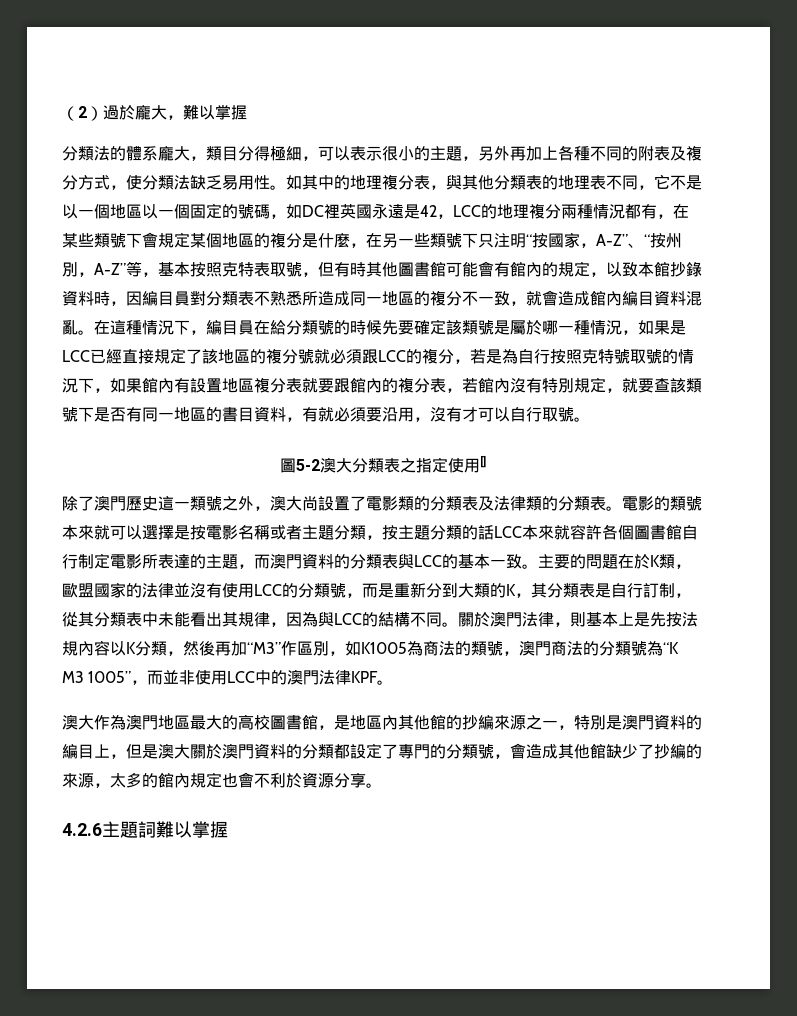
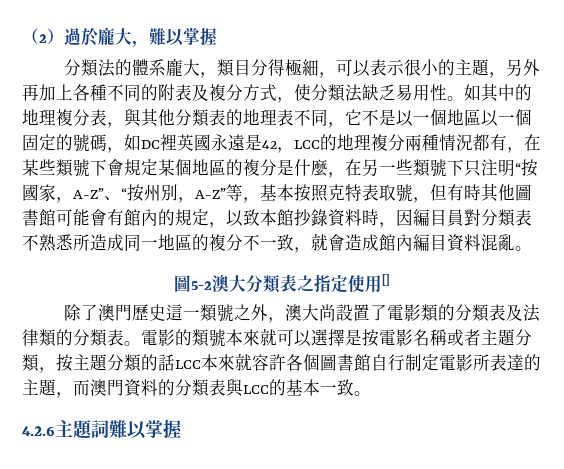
- 在這種情況下，編目員在給分類號的時候先要確定該類號是屬於哪一種情況，如果是LCC已經直接規定了該地區的複分號就必須跟LCC的複分，若是為自行按照克特號取號的情況下，如果館內有設置地區複分表就要跟館內的複分表，若館內沒有特別規定，就要查該類號下是否有同一地區的書目資料，有就必須要沿用，沒有才可以自行取號。
- 主要的問題在於K類，歐盟國家的法律並沒有使用LCC的分類號，而是重新分到大類的K，其分類表是自行訂制，從其分類表中未能看出其規律，因為與LCC的結構不同。關於澳門法律，則基本上是先按法規內容以K分類，然後再加“M3”作區別，如K1005為商法的類號，澳門商法的分類號為“K M3 1005”，而並非使用LCC中的澳門法律KPF。
- 澳大作為澳門地區最大的高校圖書館，是地區內其他館的抄編來源之一，特別是澳門資料的編目上，但是澳大關於澳門資料的分類都設定了專門的分類號，會造成其他館缺少了抄編的來源，太多的館內規定也會不利於資源分享。

